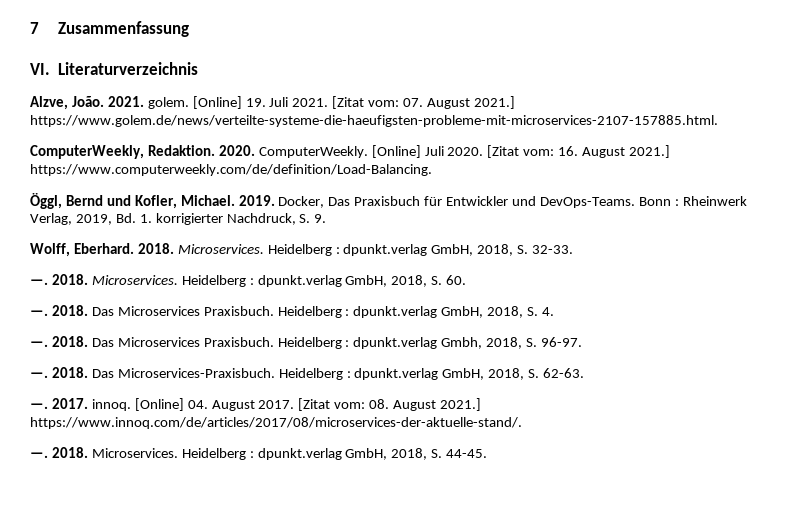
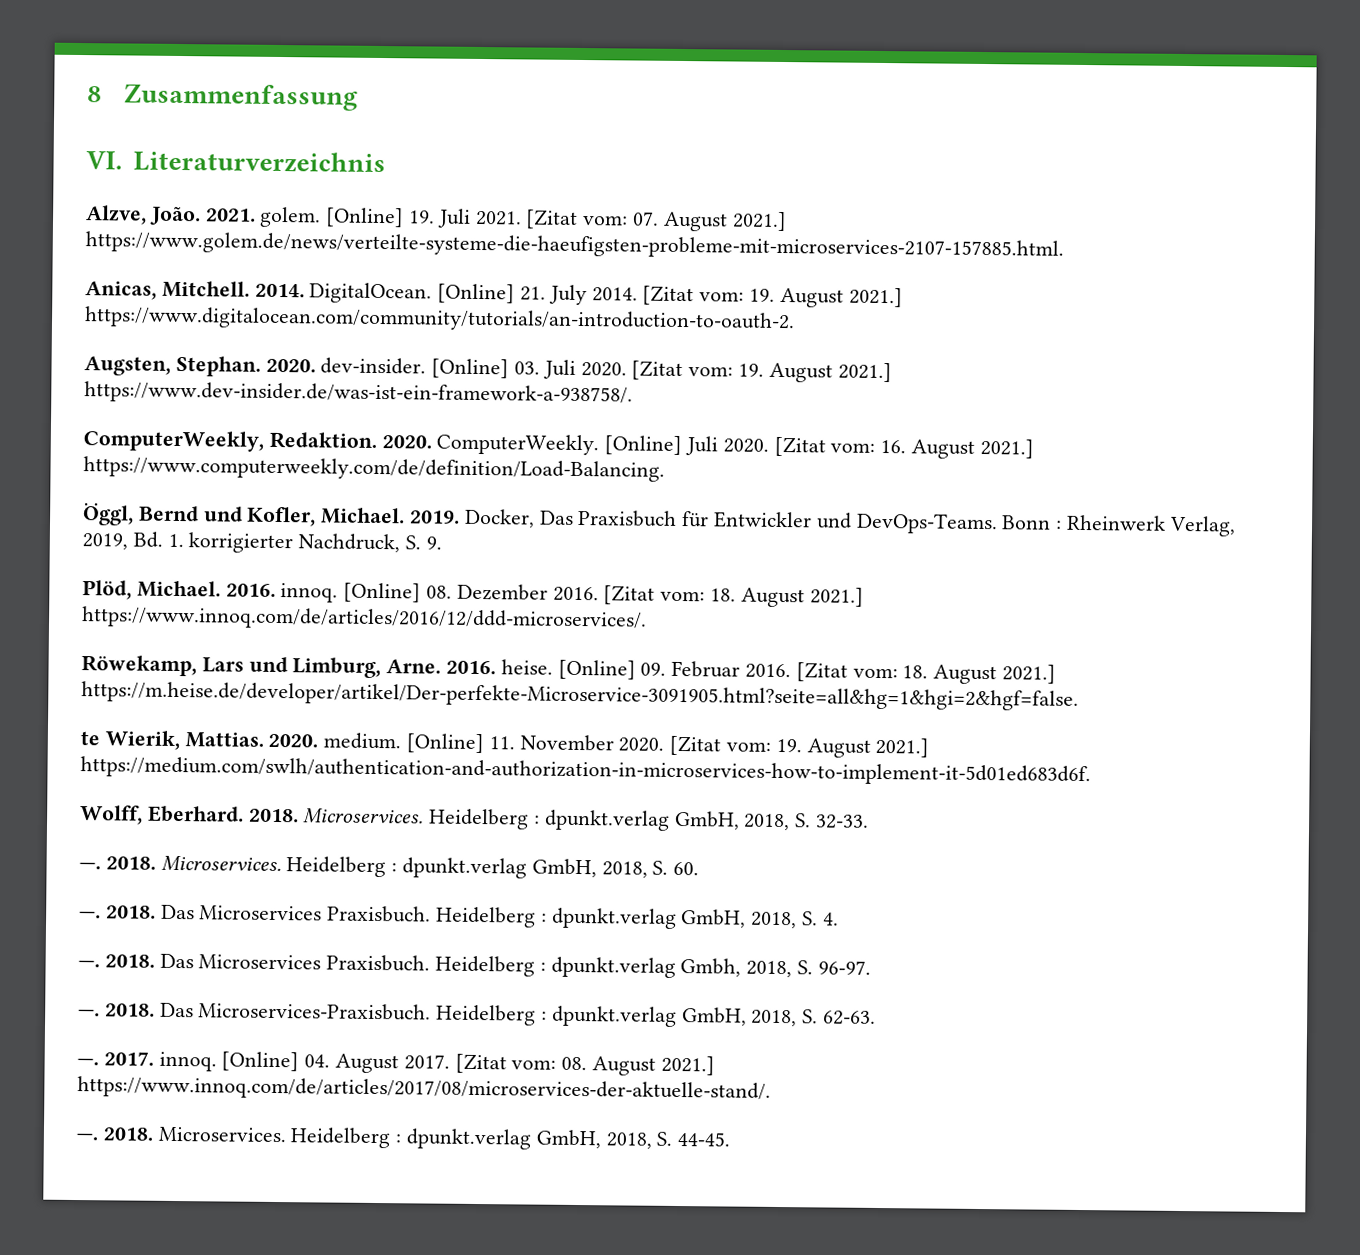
- 7 Zusammenfassung
+ 8 Zusammenfassung
+ Anicas, Mitchell. 2014. DigitalOcean. [Online] 21. July 2014. [Zitat vom: 19. August 2021.] https://www.digitalocean.com/community/tutorials/an-introduction-to-oauth-2.
+ Augsten, Stephan. 2020. dev-insider. [Online] 03. Juli 2020. [Zitat vom: 19. August 2021.] https://www.dev-insider.de/was-ist-ein-framework-a-938758/.
+ Plöd, Michael. 2016. innoq. [Online] 08. Dezember 2016. [Zitat vom: 18. August 2021.] https://www.innoq.com/de/articles/2016/12/ddd-microservices/.
+ Röwekamp, Lars und Limburg, Arne. 2016. heise. [Online] 09. Februar 2016. [Zitat vom: 18. August 2021.] https://m.heise.de/developer/artikel/Der-perfekte-Microservice-3091905.html?seite=all&hg=1&hgi=2&hgf=false.
+ te Wierik, Mattias. 2020. medium. [Online] 11. November 2020. [Zitat vom: 19. August 2021.] https://medium.com/swlh/authentication-and-authorization-in-microservices-how-to-implement-it-5d01ed683d6f.

